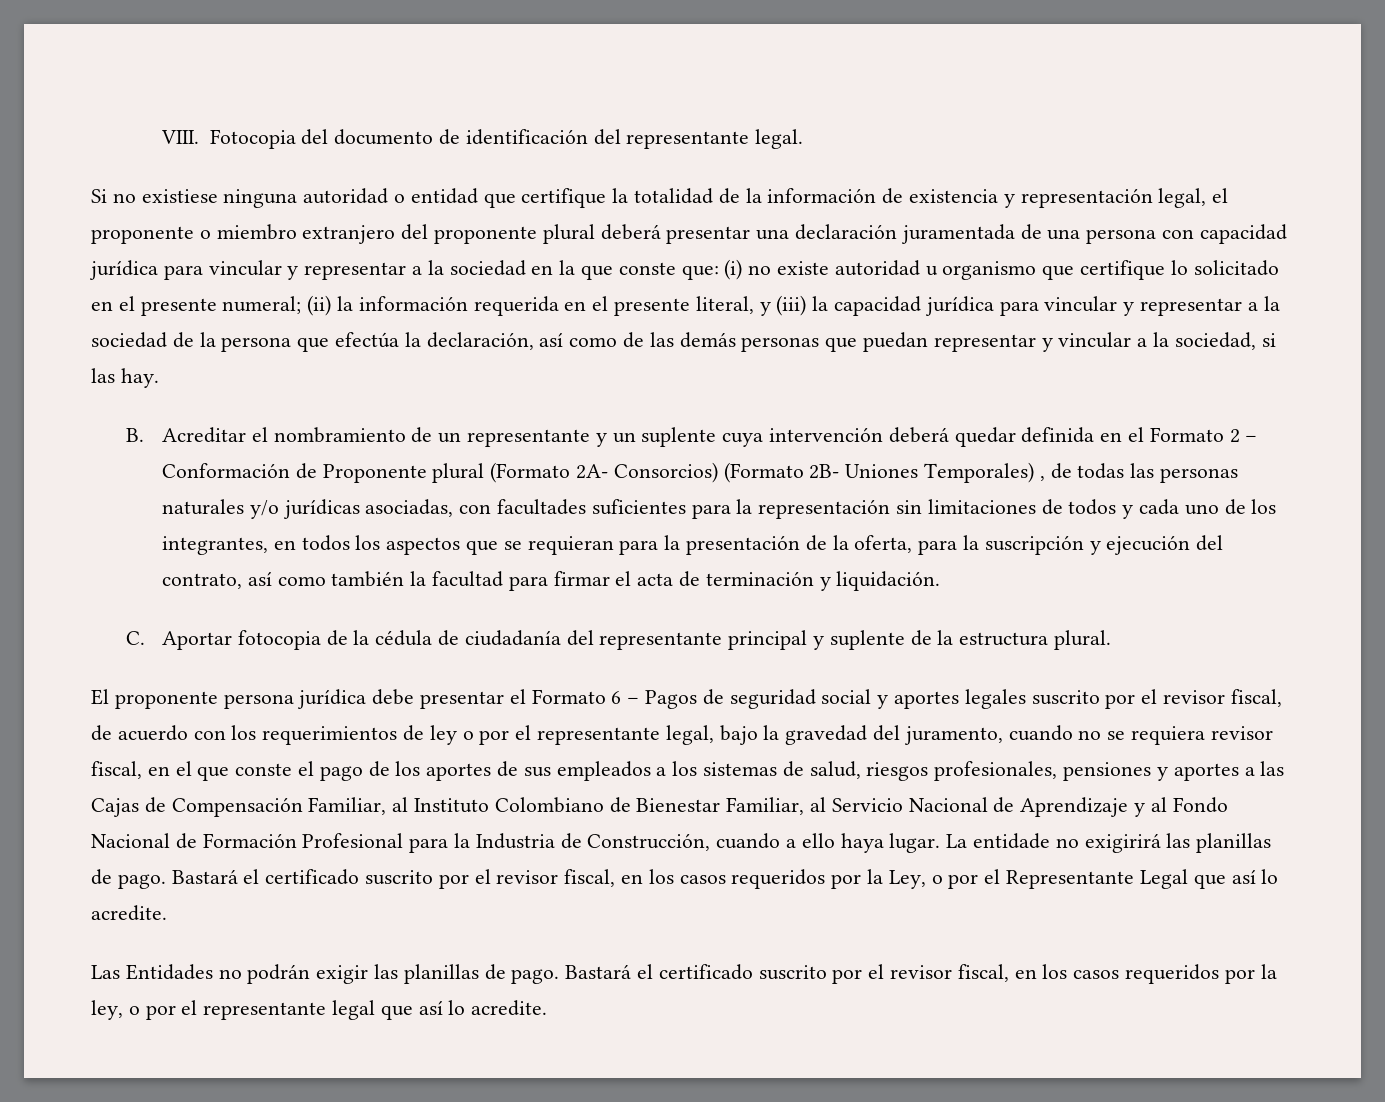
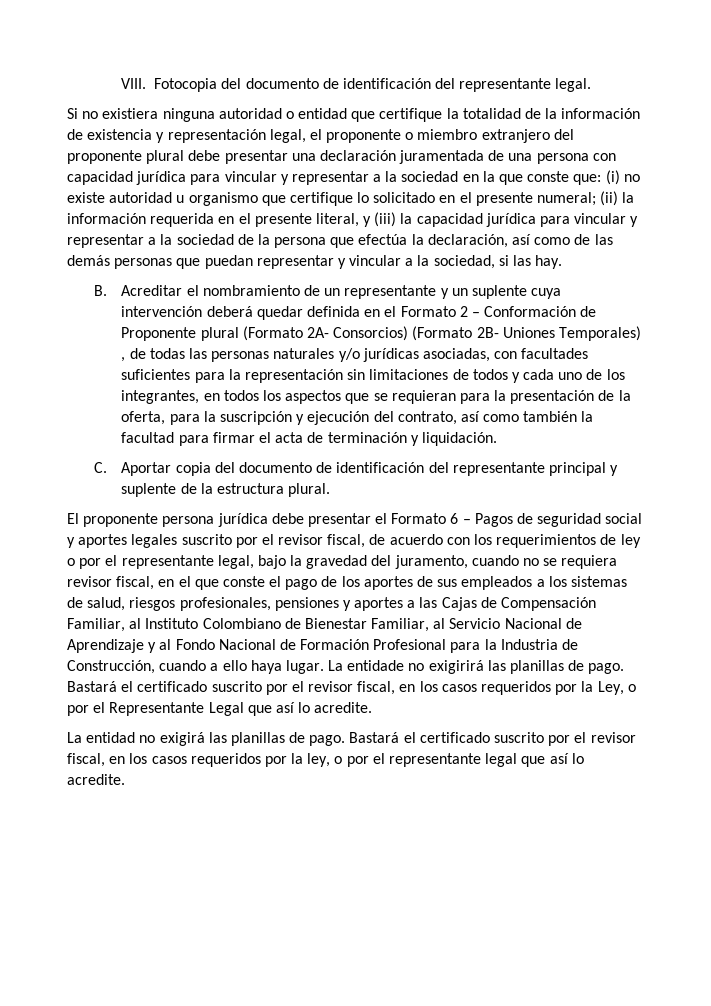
- Si no existiese ninguna autoridad o entidad que certifique la totalidad de la información de existencia y representación legal, el proponente o miembro extranjero del proponente plural deberá presentar una declaración juramentada de una persona con capacidad jurídica para vincular y representar a la sociedad en la que conste que:
+ Si no existiera ninguna autoridad o entidad que certifique la totalidad de la información de existencia y representación legal, el proponente o miembro extranjero del proponente plural debe presentar una declaración juramentada de una persona con capacidad jurídica para vincular y representar a la sociedad en la que conste que:
- C. Aportar fotocopia de la cédula de ciudadanía del representante principal y suplente de la estructura plural.
+ C. Aportar copia del documento de identificación del representante principal y suplente de la estructura plural.
- Las Entidades no podrán exigir las planillas de pago.
+ La entidad no exigirá las planillas de pago.

